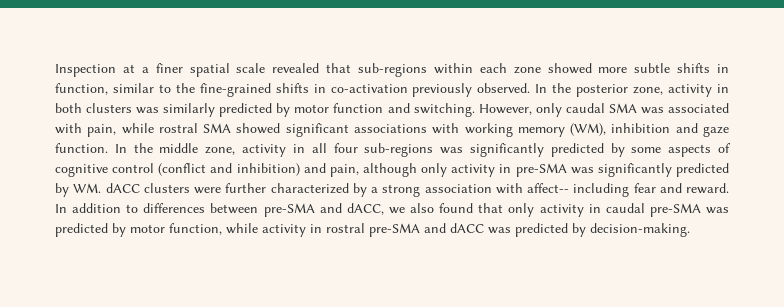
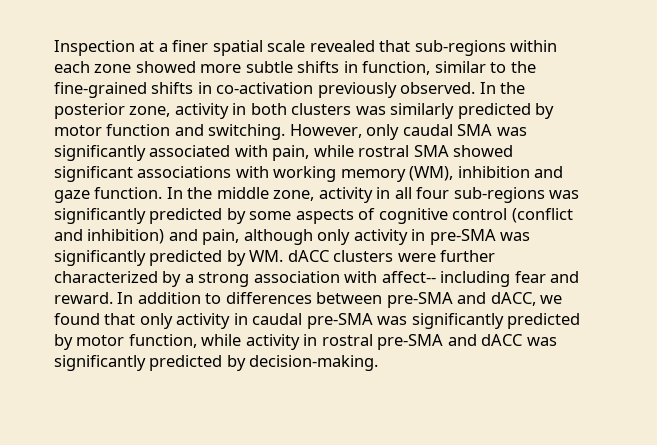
- However, only caudal SMA was associated with pain, while rostral SMA showed significant associations with working memory (WM), inhibition and gaze function.
+ However, only caudal SMA was significantly associated with pain, while rostral SMA showed significant associations with working memory (WM), inhibition and gaze function.
- In addition to differences between pre-SMA and dACC, we also found that only activity in caudal pre-SMA was predicted by motor function, while activity in rostral pre-SMA and dACC was predicted by decision-making.
+ In addition to differences between pre-SMA and dACC, we found that only activity in caudal pre-SMA was significantly predicted by motor function, while activity in rostral pre-SMA and dACC was significantly predicted by decision-making.

